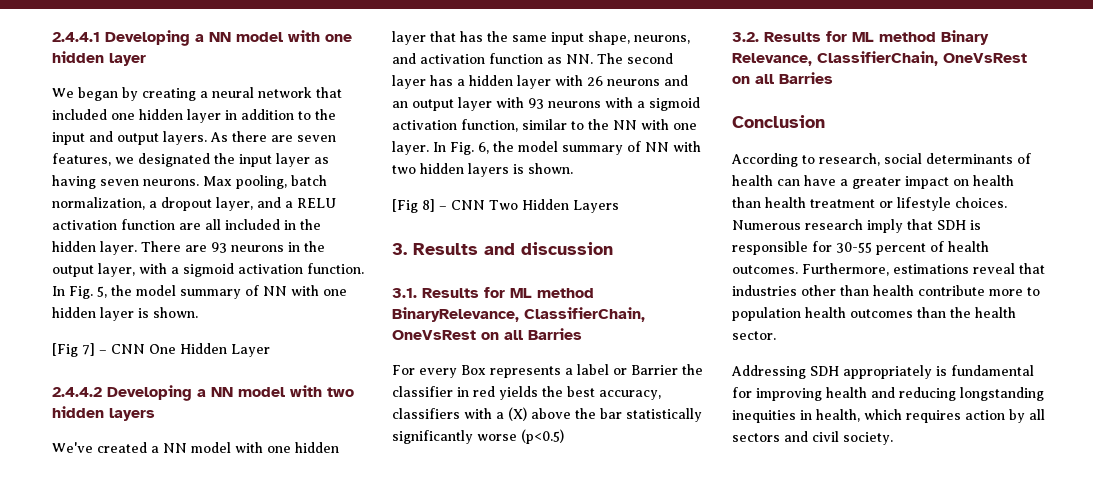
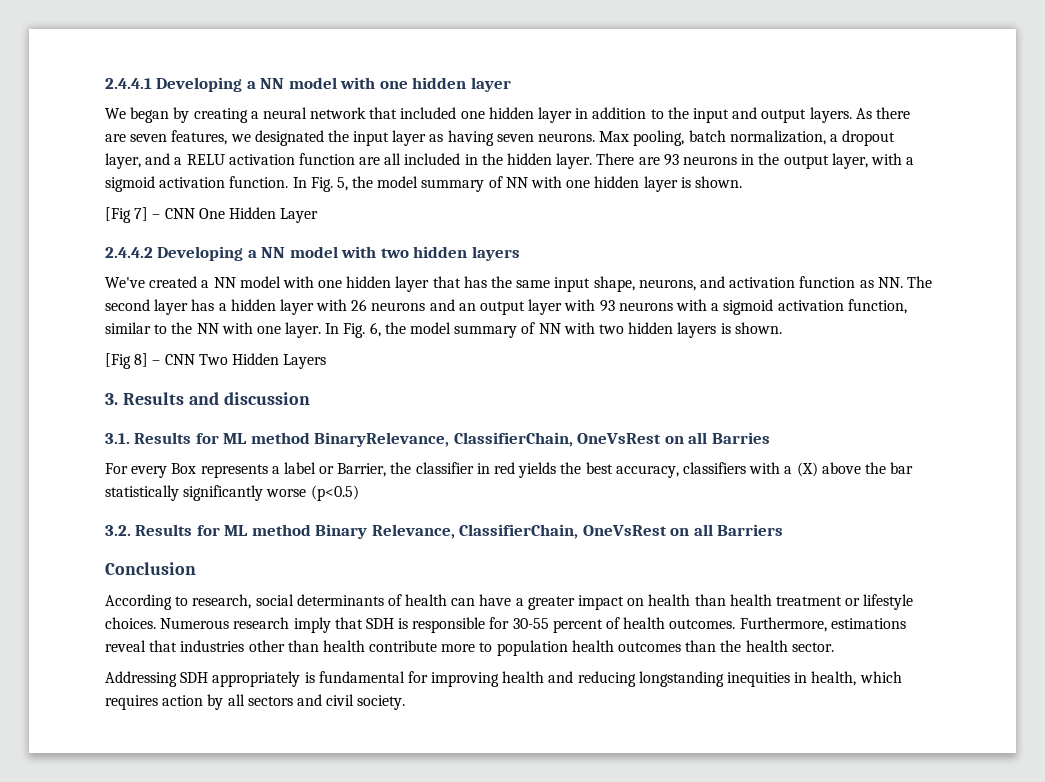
- For every Box represents a label or Barrier the classifier in red yields the best accuracy, classifiers with a (X) above the bar statistically significantly worse (p<0.5)
+ For every Box represents a label or Barrier, the classifier in red yields the best accuracy, classifiers with a (X) above the bar statistically significantly worse (p<0.5)
- 3.2. Results for ML method Binary Relevance, ClassifierChain, OneVsRest on all Barries
+ 3.2. Results for ML method Binary Relevance, ClassifierChain, OneVsRest on all Barriers

